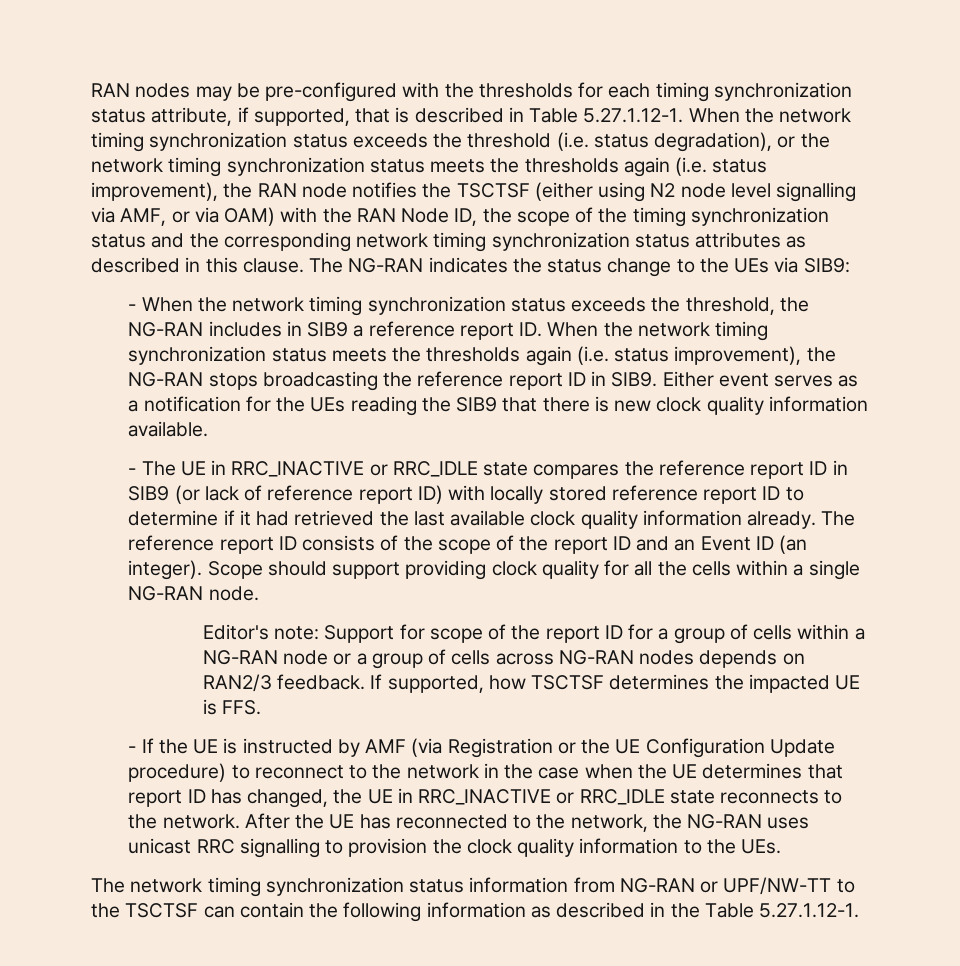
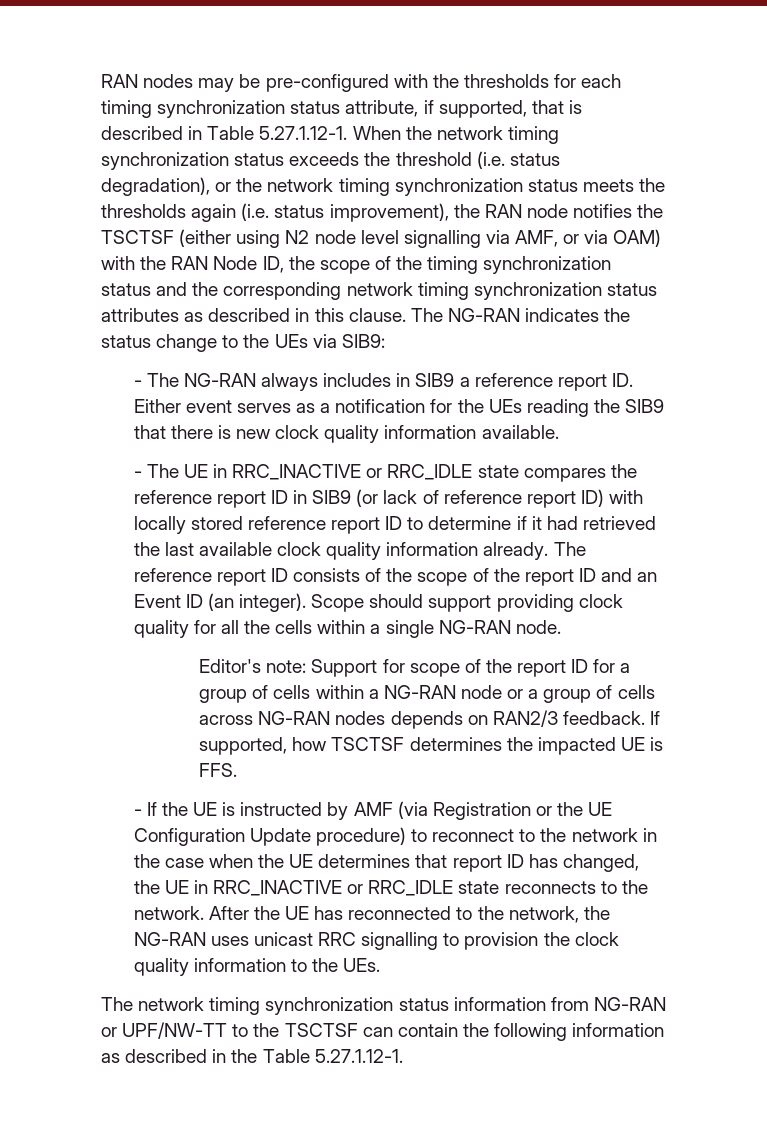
- - When the network timing synchronization status exceeds the threshold, the NG-RAN includes in SIB9 a reference report ID. When the network timing synchronization status meets the thresholds again (i.e. status improvement), the NG-RAN stops broadcasting the reference report ID in SIB9. Either event serves as a notification for the UEs reading the SIB9 that there is new clock quality information available.
+ - The NG-RAN always includes in SIB9 a reference report ID. Either event serves as a notification for the UEs reading the SIB9 that there is new clock quality information available.

